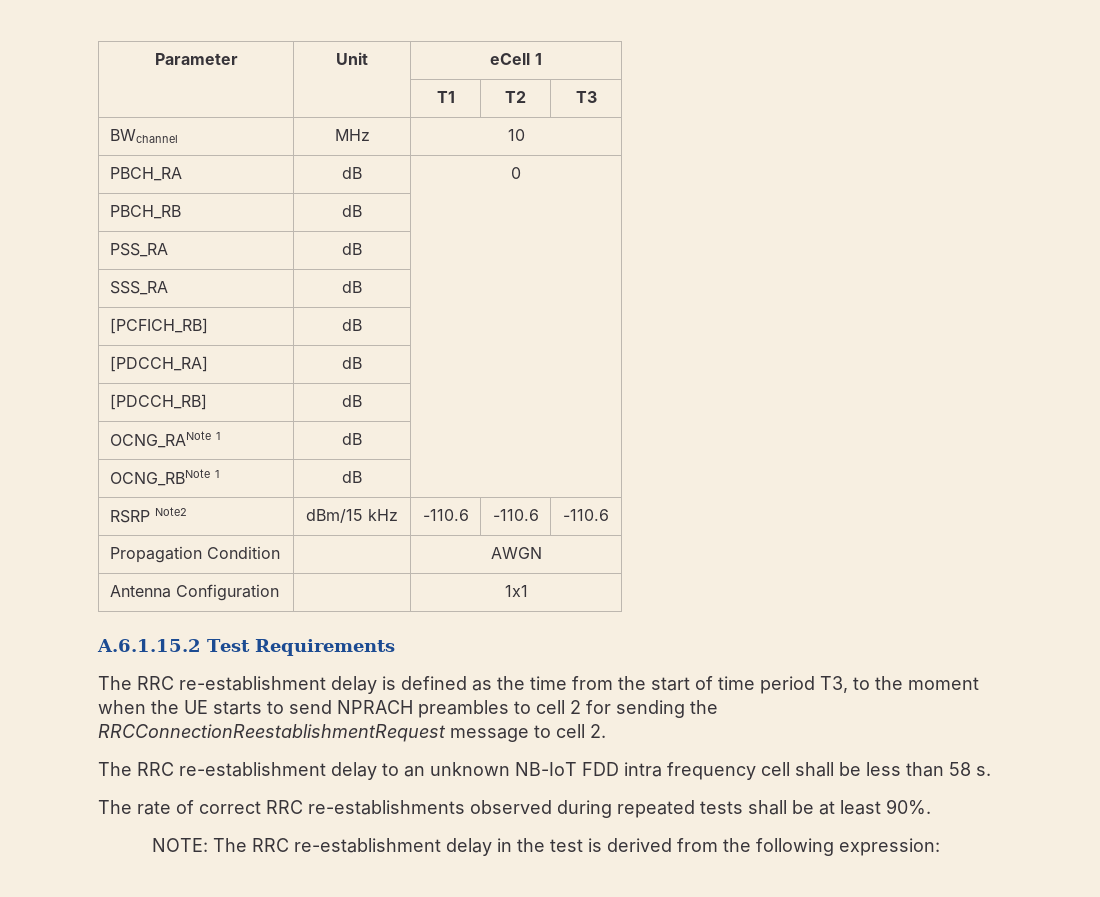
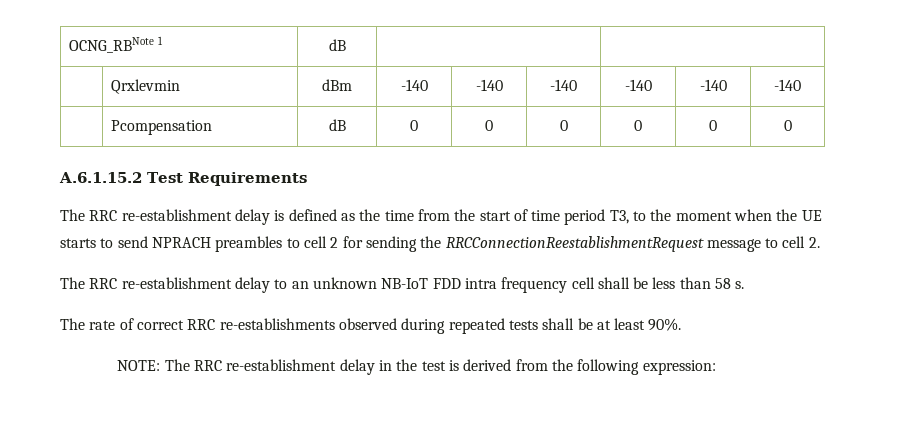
- Parameter | Unit | eCell 1
- | | T1 | T2 | T3
- BWchannel | MHz | 10
- PBCH_RA | dB | 0
- PBCH_RB | dB |
- PSS_RA | dB |
- SSS_RA | dB |
- [PCFICH_RB] | dB |
- [PDCCH_RA] | dB |
- [PDCCH_RB] | dB |
- OCNG_RANote 1 | dB |
- OCNG_RBNote 1 | dB |
- RSRP Note2 | dBm/15 kHz | -110.6 | -110.6 | -110.6
- Propagation Condition | | AWGN
- Antenna Configuration | | 1x1
+ OCNG_RBNote 1 | dB | |
+ | Qrxlevmin | dBm | -140 | -140 | -140 | -140 | -140 | -140
+ | Pcompensation | dB | 0 | 0 | 0 | 0 | 0 | 0

